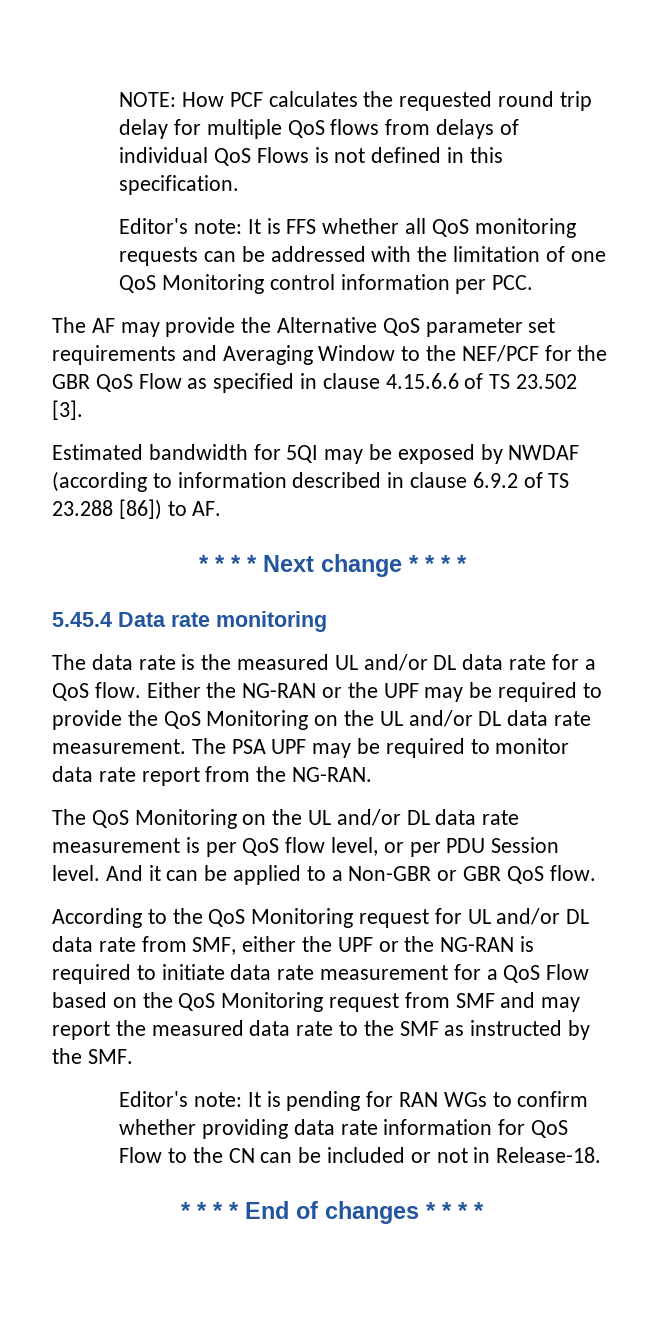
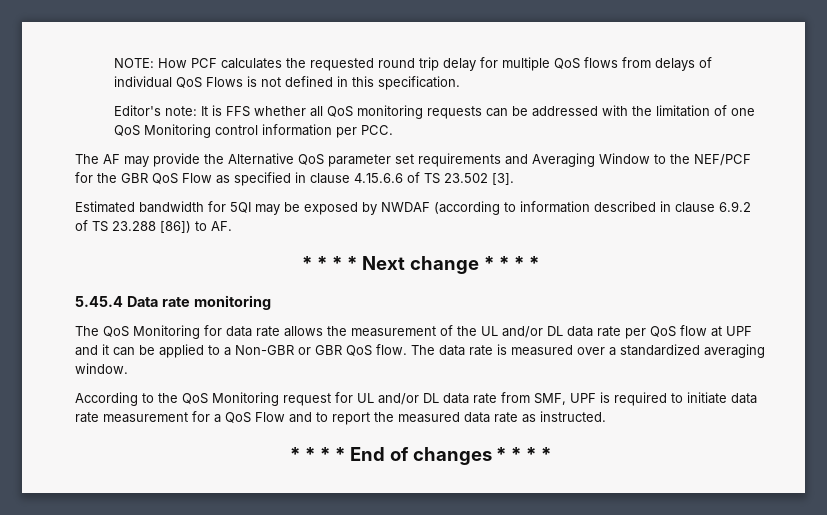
- The data rate is the measured UL and/or DL data rate for a QoS flow. Either the NG-RAN or the UPF may be required to provide the QoS Monitoring on the UL and/or DL data rate measurement. The PSA UPF may be required to monitor data rate report from the NG-RAN.
- The QoS Monitoring on the UL and/or DL data rate measurement is per QoS flow level, or per PDU Session level. And it can be applied to a Non-GBR or GBR QoS flow.
+ The QoS Monitoring for data rate allows the measurement of the UL and/or DL data rate per QoS flow at UPF and it can be applied to a Non-GBR or GBR QoS flow. The data rate is measured over a standardized averaging window.
- According to the QoS Monitoring request for UL and/or DL data rate from SMF, either the UPF or the NG-RAN is required to initiate data rate measurement for a QoS Flow based on the QoS Monitoring request from SMF and may report the measured data rate to the SMF as instructed by the SMF.
- Editor's note: It is pending for RAN WGs to confirm whether providing data rate information for QoS Flow to the CN can be included or not in Release-18.
+ According to the QoS Monitoring request for UL and/or DL data rate from SMF, UPF is required to initiate data rate measurement for a QoS Flow and to report the measured data rate as instructed.

